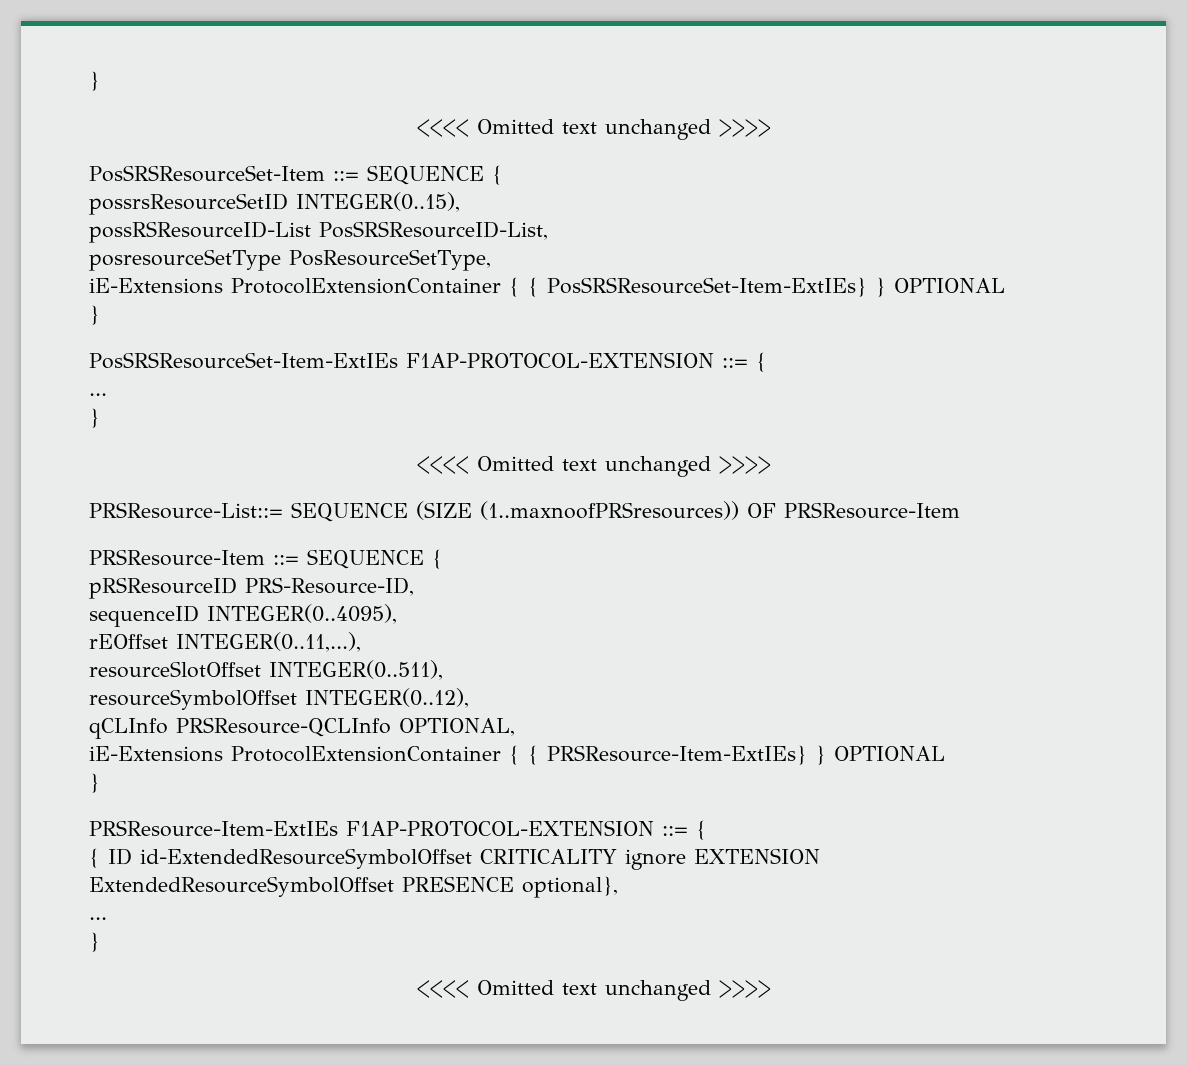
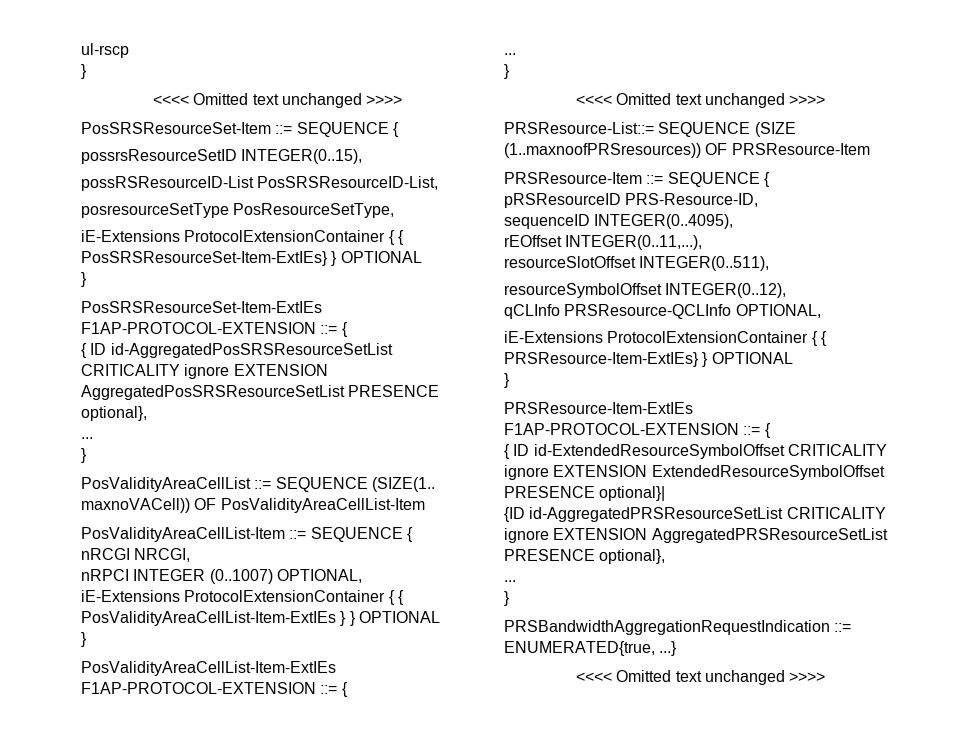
+ ul-rscp
+ { ID id-AggregatedPosSRSResourceSetList CRITICALITY ignore EXTENSION AggregatedPosSRSResourceSetList PRESENCE optional},
+ ...
+ }
+ PosValidityAreaCellList ::= SEQUENCE (SIZE(1.. maxnoVACell)) OF PosValidityAreaCellList-Item
+ PosValidityAreaCellList-Item ::= SEQUENCE {
+ nRCGI NRCGI,
+ nRPCI INTEGER (0..1007) OPTIONAL,
+ iE-Extensions ProtocolExtensionContainer { { PosValidityAreaCellList-Item-ExtIEs } } OPTIONAL
+ }
+ PosValidityAreaCellList-Item-ExtIEs F1AP-PROTOCOL-EXTENSION ::= {
- { ID id-ExtendedResourceSymbolOffset CRITICALITY ignore EXTENSION ExtendedResourceSymbolOffset PRESENCE optional},
+ { ID id-ExtendedResourceSymbolOffset CRITICALITY ignore EXTENSION ExtendedResourceSymbolOffset PRESENCE optional}|
+ {ID id-AggregatedPRSResourceSetList CRITICALITY ignore EXTENSION AggregatedPRSResourceSetList PRESENCE optional},
  ...
  }
+ PRSBandwidthAggregationRequestIndication ::= ENUMERATED{true, ...}

